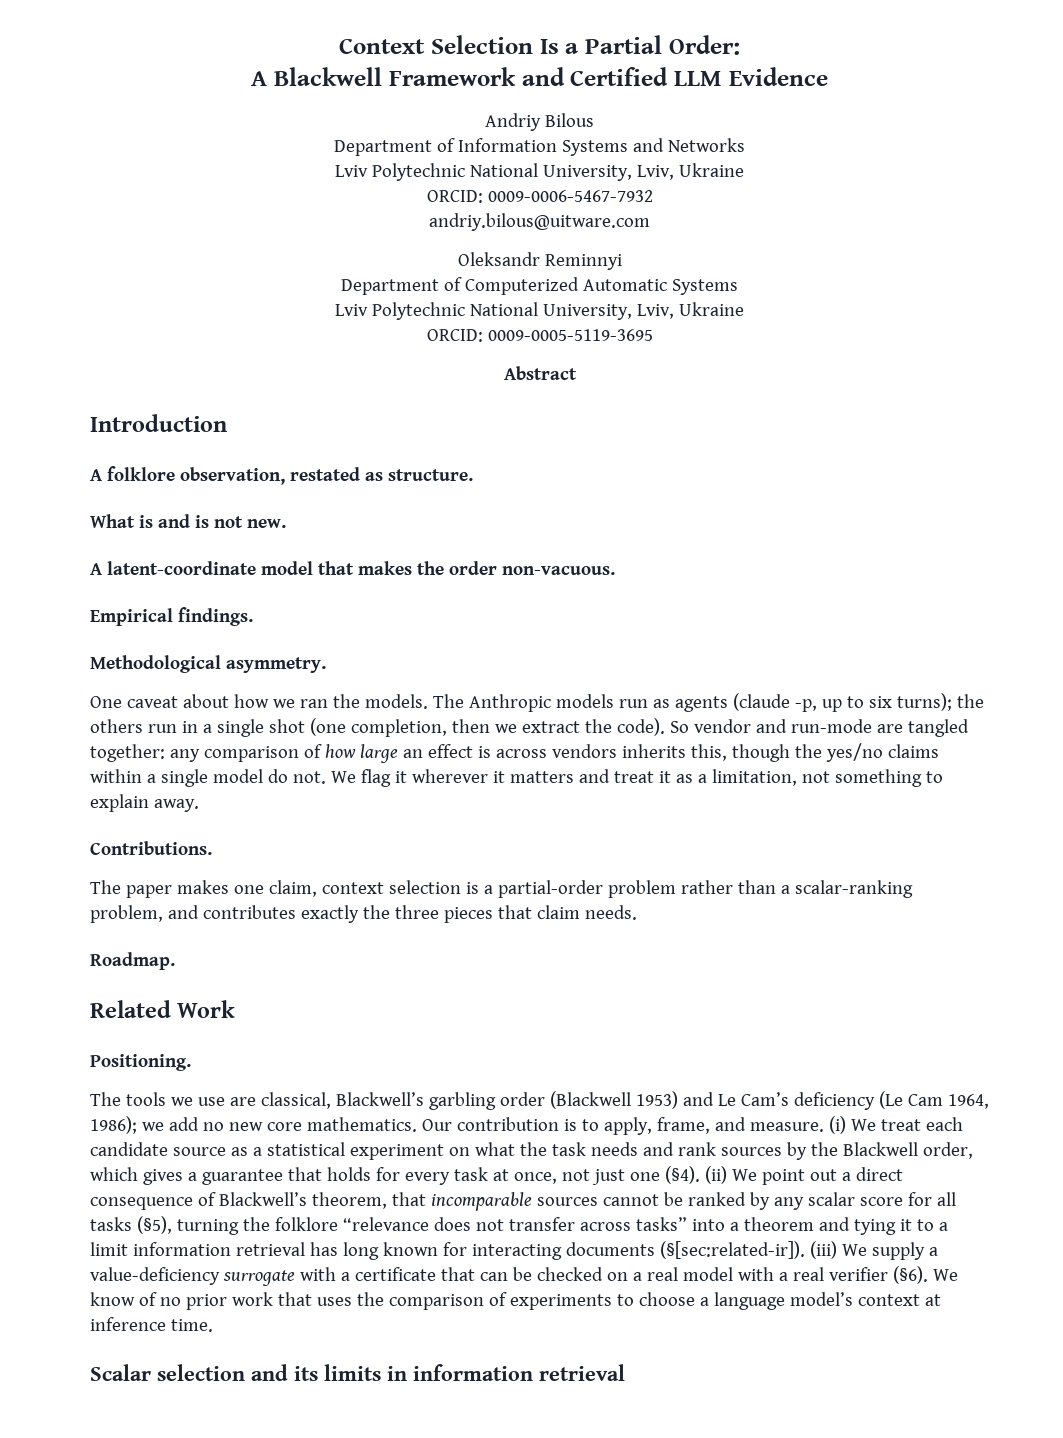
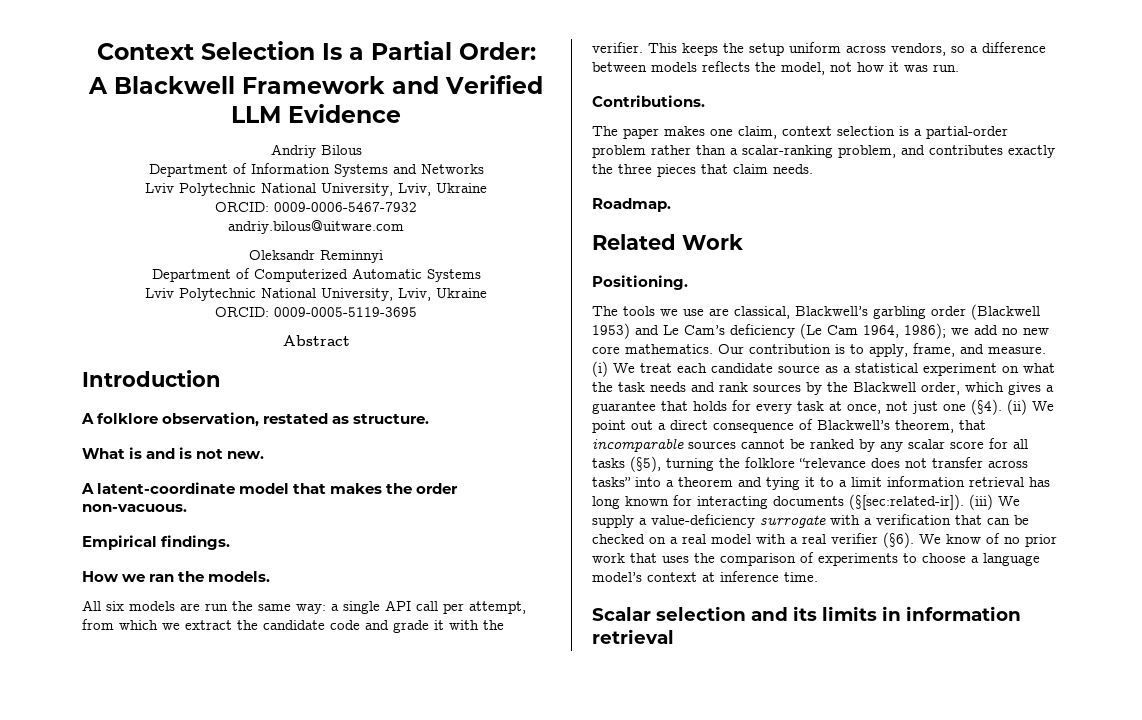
- A Blackwell Framework and Certified LLM Evidence
+ A Blackwell Framework and Verified LLM Evidence
- Methodological asymmetry.
- One caveat about how we ran the models. The Anthropic models run as agents (claude -p, up to six turns); the others run in a single shot (one completion, then we extract the code). So vendor and run-mode are tangled together: any comparison of how large an effect is across vendors inherits this, though the yes/no claims within a single model do not. We flag it wherever it matters and treat it as a limitation, not something to explain away.
+ How we ran the models.
+ All six models are run the same way: a single API call per attempt, from which we extract the candidate code and grade it with the verifier. This keeps the setup uniform across vendors, so a difference between models reflects the model, not how it was run.
- (iii) We supply a value-deficiency surrogate with a certificate that can be checked on a real model with a real verifier (§6).
+ (iii) We supply a value-deficiency surrogate with a verification that can be checked on a real model with a real verifier (§6).

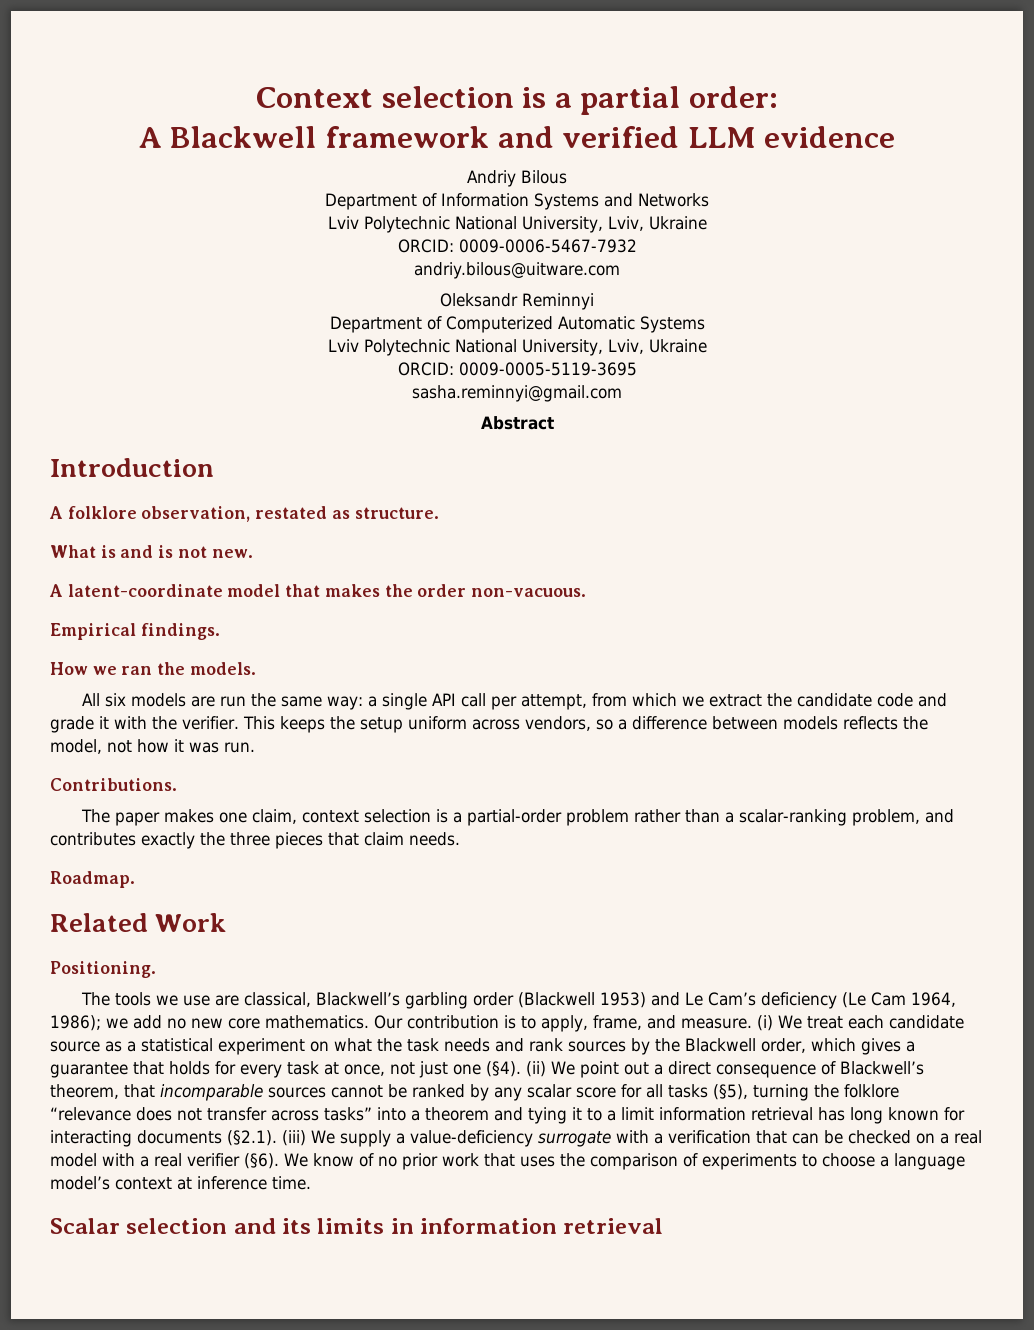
- Context Selection Is a Partial Order:
- A Blackwell Framework and Verified LLM Evidence
+ Context selection is a partial order:
+ A Blackwell framework and verified LLM evidence
+ sasha.reminnyi@gmail.com
- (ii) We point out a direct consequence of Blackwell’s theorem, that incomparable sources cannot be ranked by any scalar score for all tasks (§5), turning the folklore “relevance does not transfer across tasks” into a theorem and tying it to a limit information retrieval has long known for interacting documents (§[sec:related-ir]). (iii) We supply a value-deficiency surrogate with a verification that can be checked on a real model with a real verifier (§6).
+ (ii) We point out a direct consequence of Blackwell’s theorem, that incomparable sources cannot be ranked by any scalar score for all tasks (§5), turning the folklore “relevance does not transfer across tasks” into a theorem and tying it to a limit information retrieval has long known for interacting documents (§2.1). (iii) We supply a value-deficiency surrogate with a verification that can be checked on a real model with a real verifier (§6).

